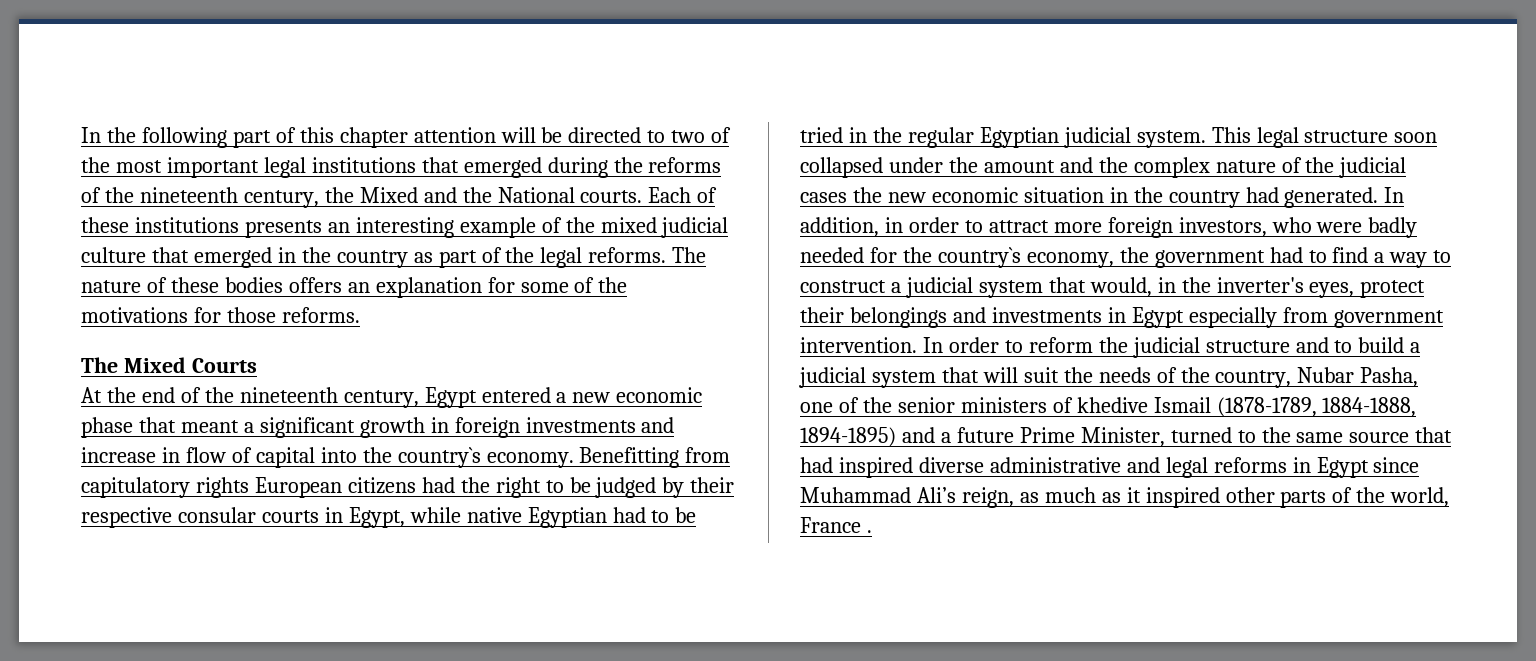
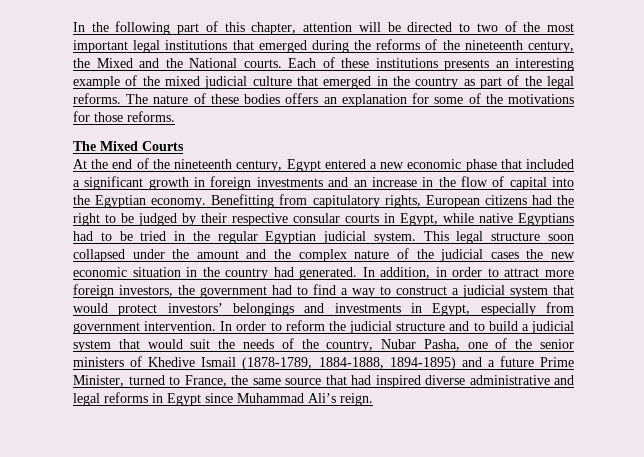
- In the following part of this chapter attention will be directed to two of the most important legal institutions that emerged during the reforms of the nineteenth century, the Mixed and the National courts.
+ In the following part of this chapter, attention will be directed to two of the most important legal institutions that emerged during the reforms of the nineteenth century, the Mixed and the National courts.
- At the end of the nineteenth century, Egypt entered a new economic phase that meant a significant growth in foreign investments and increase in flow of capital into the country`s economy.
+ At the end of the nineteenth century, Egypt entered a new economic phase that included a significant growth in foreign investments and an increase in the flow of capital into the Egyptian economy.
- Benefitting from capitulatory rights European citizens had the right to be judged by their respective consular courts in Egypt, while native Egyptian had to be tried in the regular Egyptian judicial system.
+ Benefitting from capitulatory rights, European citizens had the right to be judged by their respective consular courts in Egypt, while native Egyptians had to be tried in the regular Egyptian judicial system.
- In addition, in order to attract more foreign investors, who were badly needed for the country`s economy, the government had to find a way to construct a judicial system that would, in the inverter's eyes, protect their belongings and investments in Egypt especially from government intervention.
+ In addition, in order to attract more foreign investors, the government had to find a way to construct a judicial system that would protect investors’ belongings and investments in Egypt, especially from government intervention.
- In order to reform the judicial structure and to build a judicial system that will suit the needs of the country, Nubar Pasha, one of the senior ministers of khedive Ismail (1878-1789, 1884-1888, 1894-1895) and a future Prime Minister, turned to the same source that had inspired diverse administrative and legal reforms in Egypt since Muhammad Ali’s reign, as much as it inspired other parts of the world, France .
+ In order to reform the judicial structure and to build a judicial system that would suit the needs of the country, Nubar Pasha, one of the senior ministers of Khedive Ismail (1878-1789, 1884-1888, 1894-1895) and a future Prime Minister, turned to France, the same source that had inspired diverse administrative and legal reforms in Egypt since Muhammad Ali’s reign.

